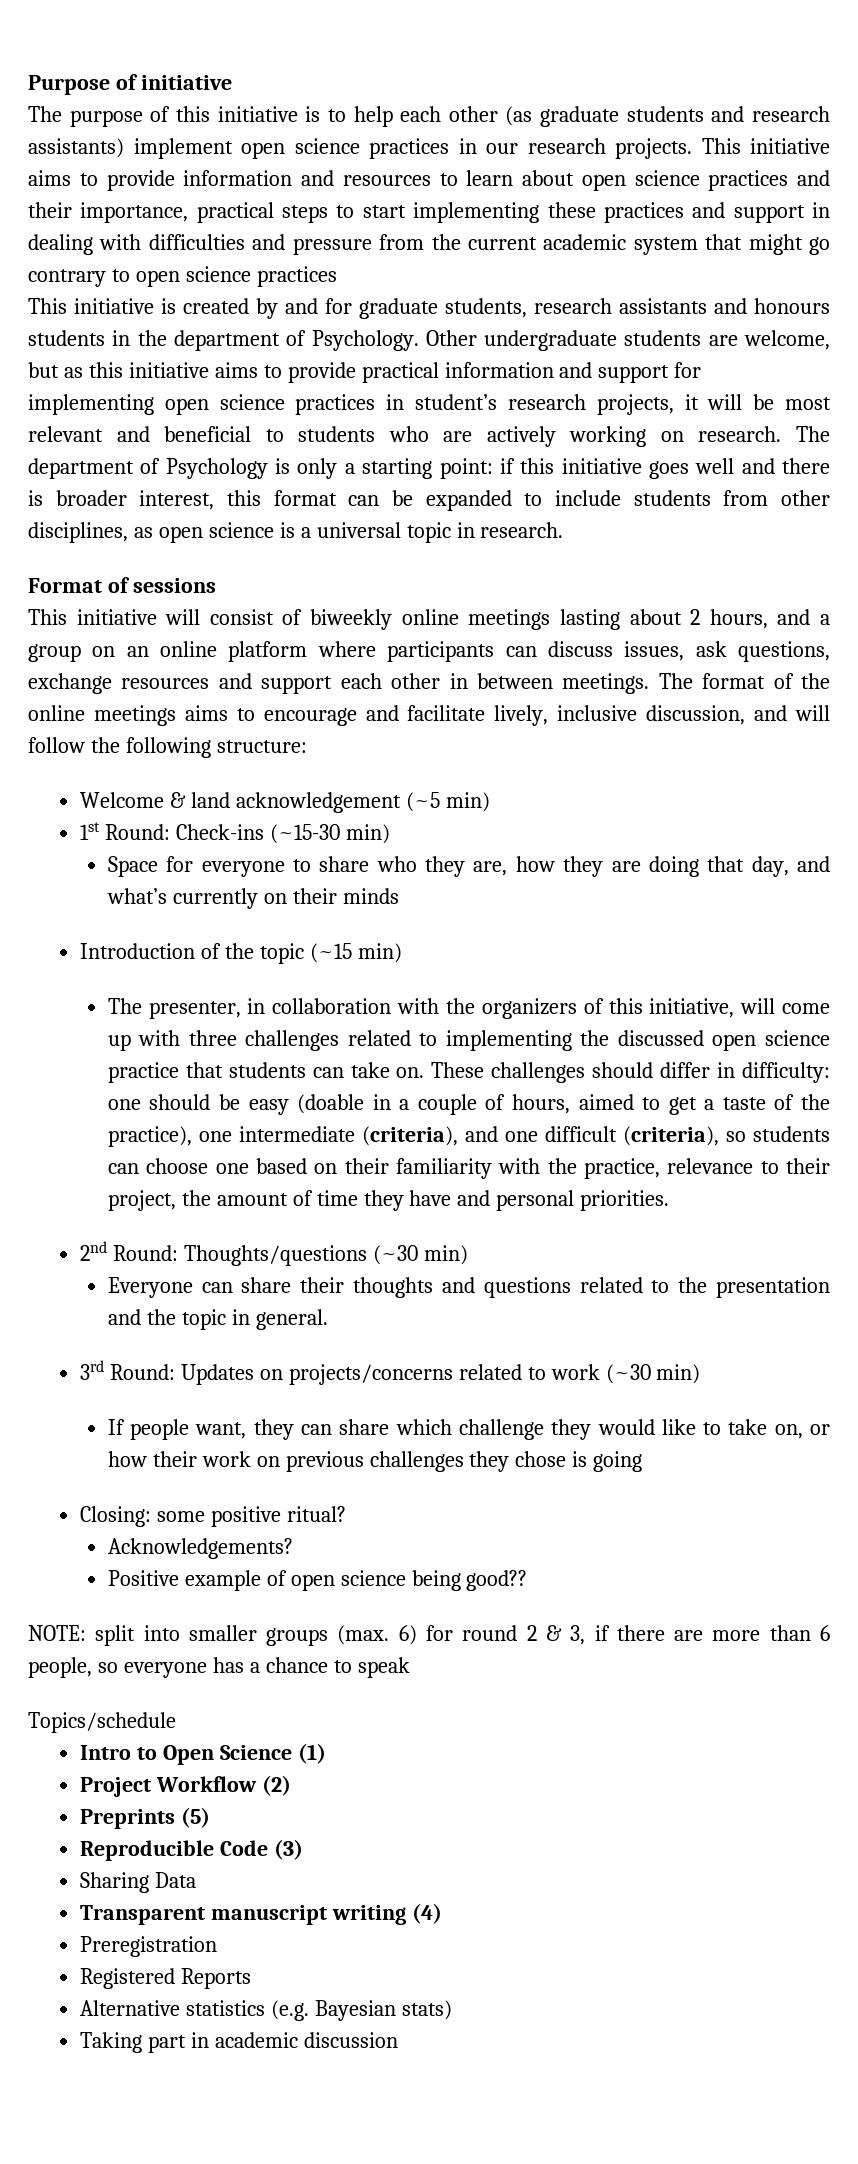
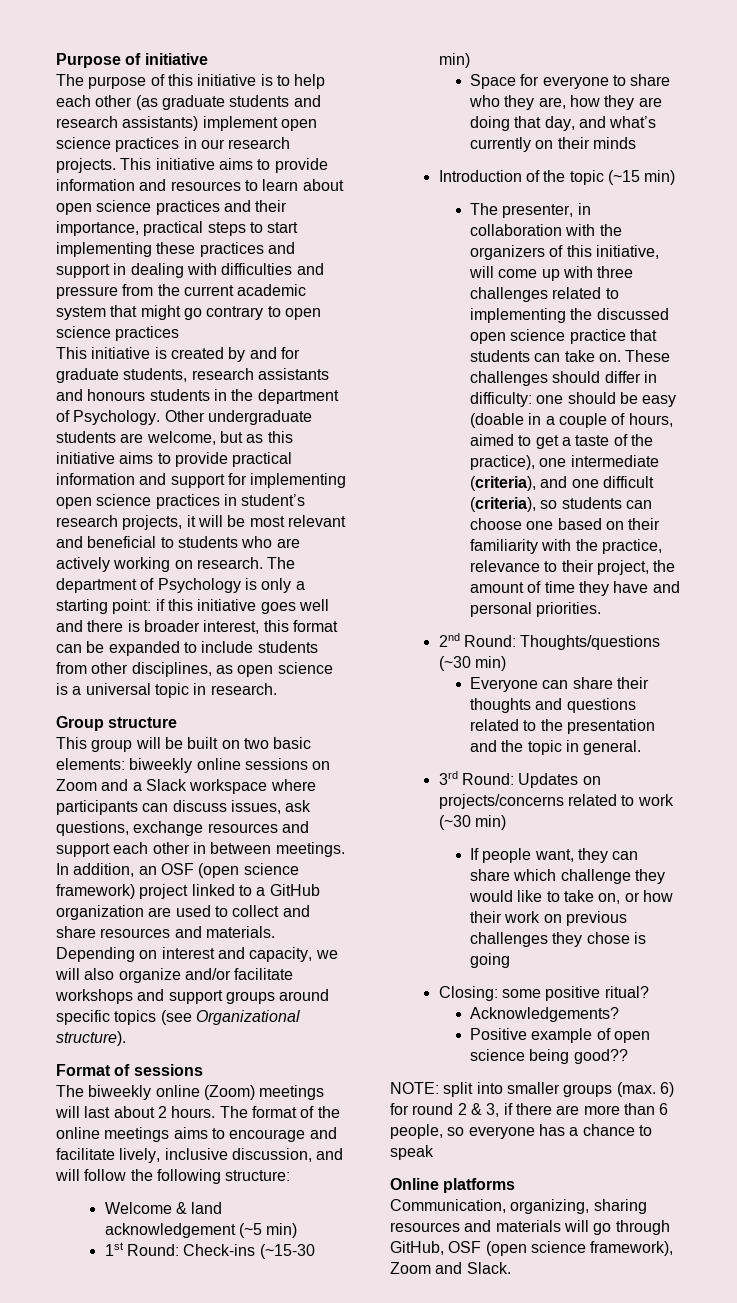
- Format of sessions
- This initiative will consist of biweekly online meetings lasting about 2 hours, and a group on an online platform where participants can discuss issues, ask questions, exchange resources and support each other in between meetings.
+ Group structure
+ This group will be built on two basic elements: biweekly online sessions on Zoom and a Slack workspace where participants can discuss issues, ask questions, exchange resources and support each other in between meetings.
+ In addition, an OSF (open science framework) project linked to a GitHub organization are used to collect and share resources and materials. Depending on interest and capacity, we will also organize and/or facilitate workshops and support groups around specific topics (see Organizational structure).
+ Format of sessions
+ The biweekly online (Zoom) meetings will last about 2 hours.
- Topics/schedule
- Intro to Open Science (1)
- Project Workflow (2)
- Preprints (5)
- Reproducible Code (3)
- Sharing Data
- Transparent manuscript writing (4)
- Preregistration
- Registered Reports
- Alternative statistics (e.g. Bayesian stats)
- Taking part in academic discussion
+ Online platforms
+ Communication, organizing, sharing resources and materials will go through GitHub, OSF (open science framework), Zoom and Slack.

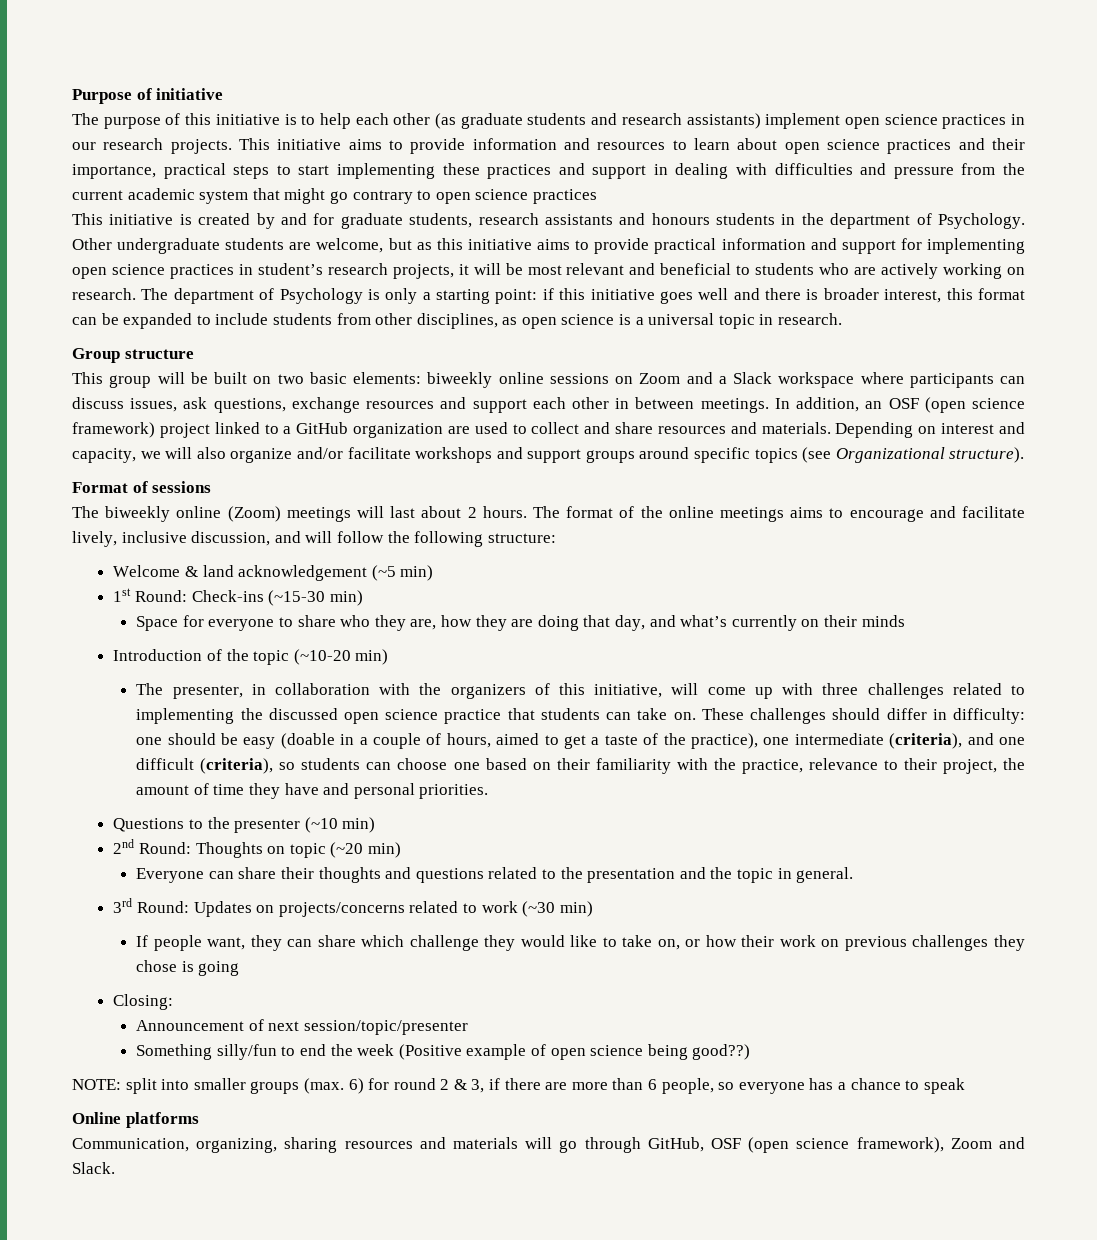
- Introduction of the topic (~15 min)
+ Introduction of the topic (~10-20 min)
- 2nd Round: Thoughts/questions (~30 min)
+ Questions to the presenter (~10 min)
+ 2nd Round: Thoughts on topic (~20 min)
- Closing: some positive ritual?
- Acknowledgements?
- Positive example of open science being good??
+ Closing:
+ Announcement of next session/topic/presenter
+ Something silly/fun to end the week (Positive example of open science being good??)

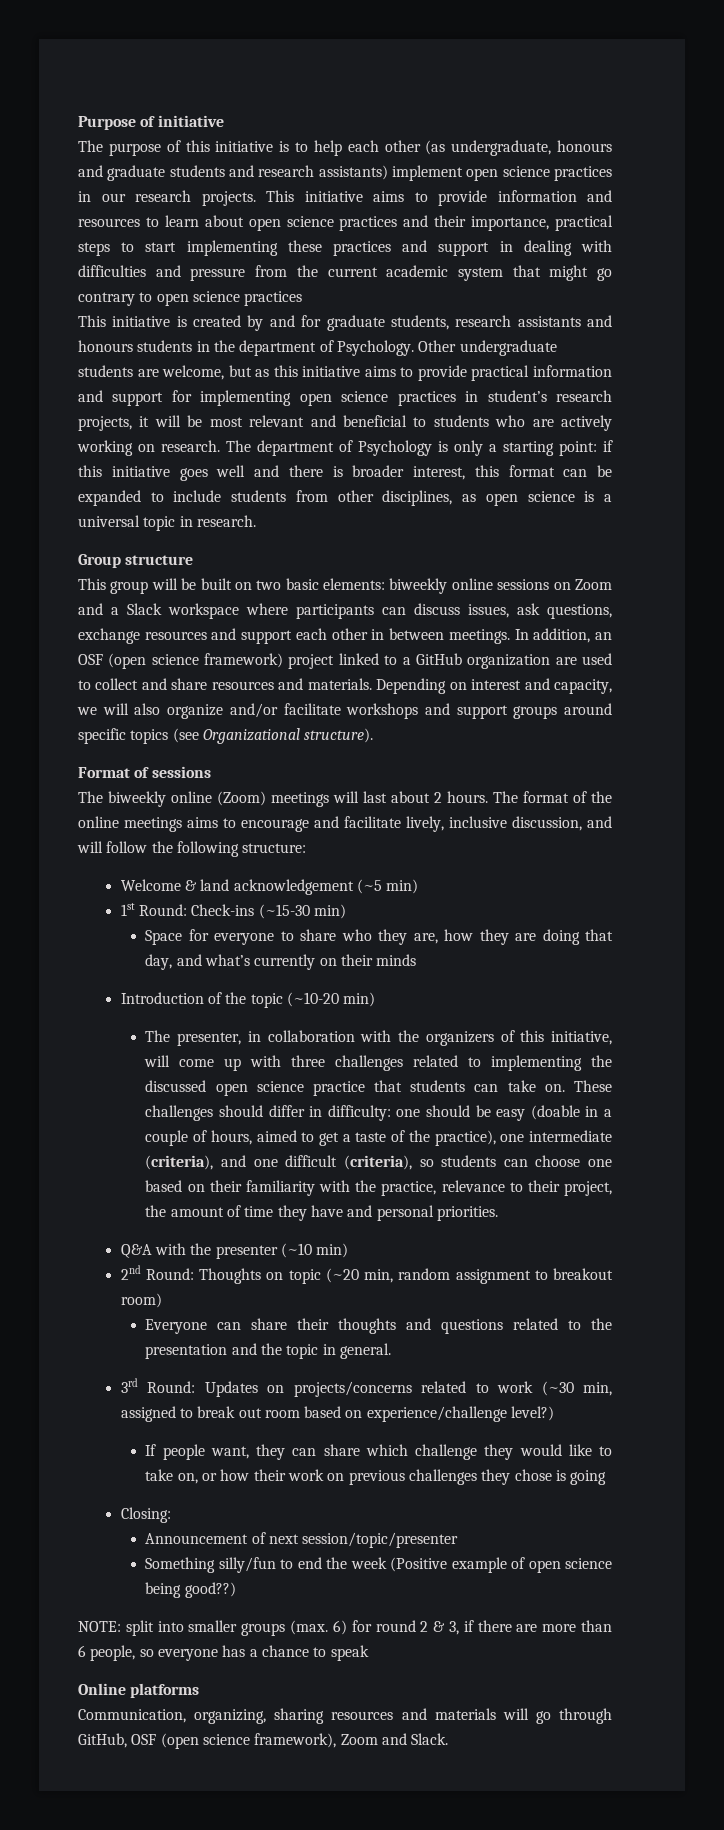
- The purpose of this initiative is to help each other (as graduate students and research assistants) implement open science practices in our research projects.
+ The purpose of this initiative is to help each other (as undergraduate, honours and graduate students and research assistants) implement open science practices in our research projects.
- Questions to the presenter (~10 min)
+ Q&A with the presenter (~10 min)
- 2nd Round: Thoughts on topic (~20 min)
+ 2nd Round: Thoughts on topic (~20 min, random assignment to breakout room)
- 3rd Round: Updates on projects/concerns related to work (~30 min)
+ 3rd Round: Updates on projects/concerns related to work (~30 min, assigned to break out room based on experience/challenge level?)

